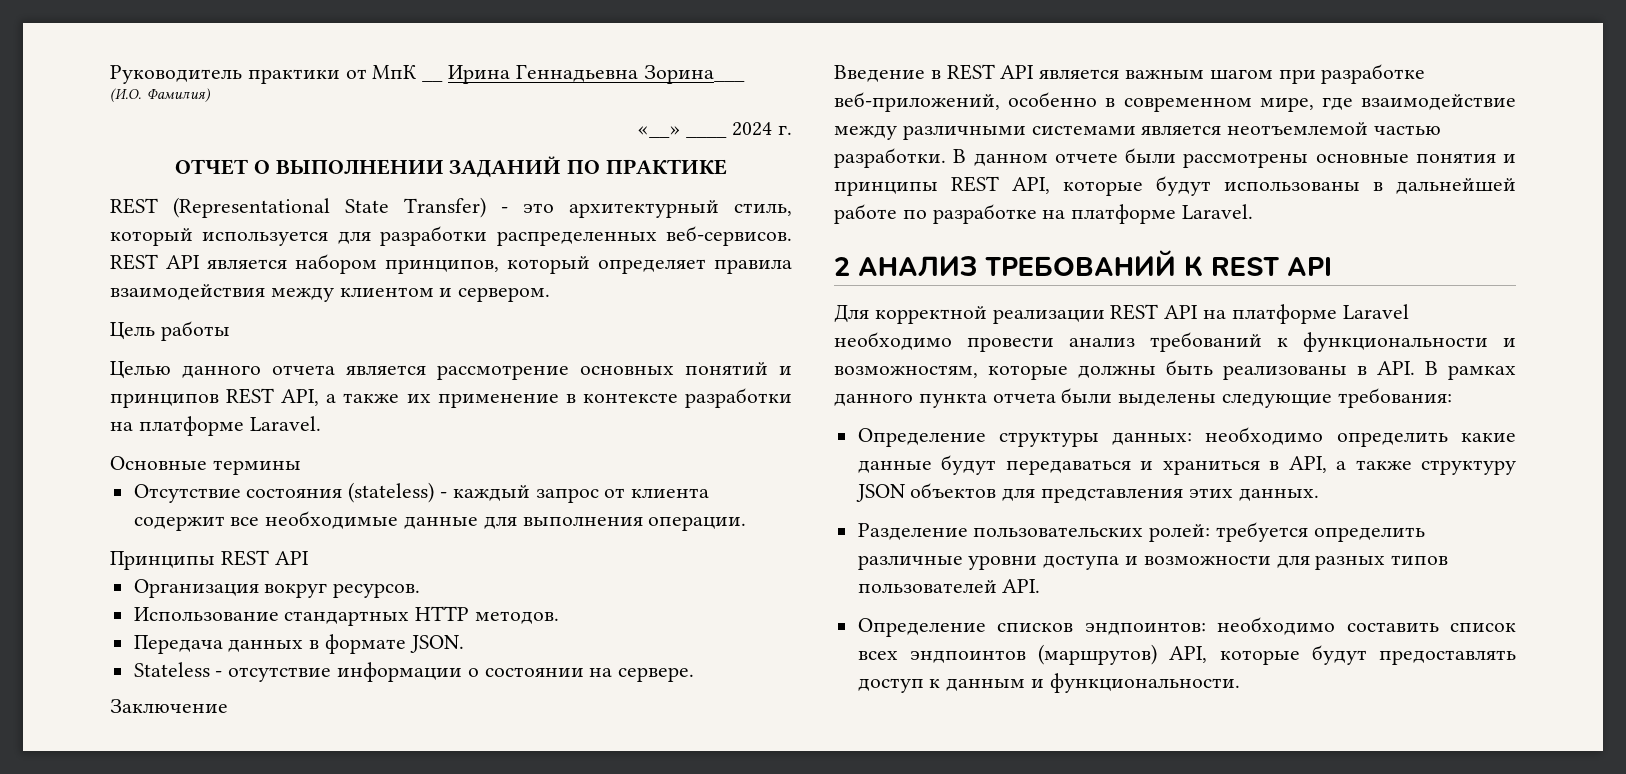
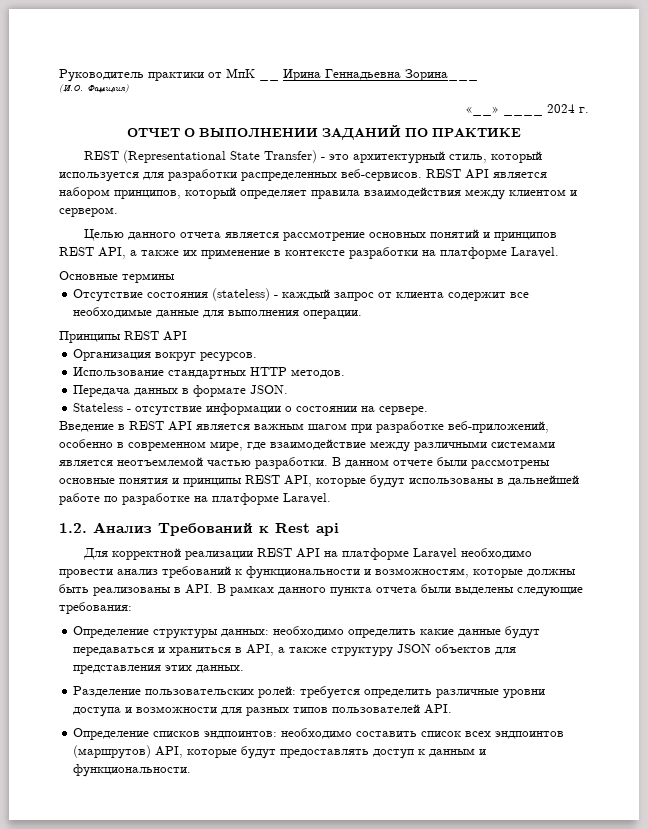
- Цель работы
- Заключение
- 2 АНАЛИЗ ТРЕБОВАНИЙ К REST API
+ 1.2. Анализ Требований к Rest api

